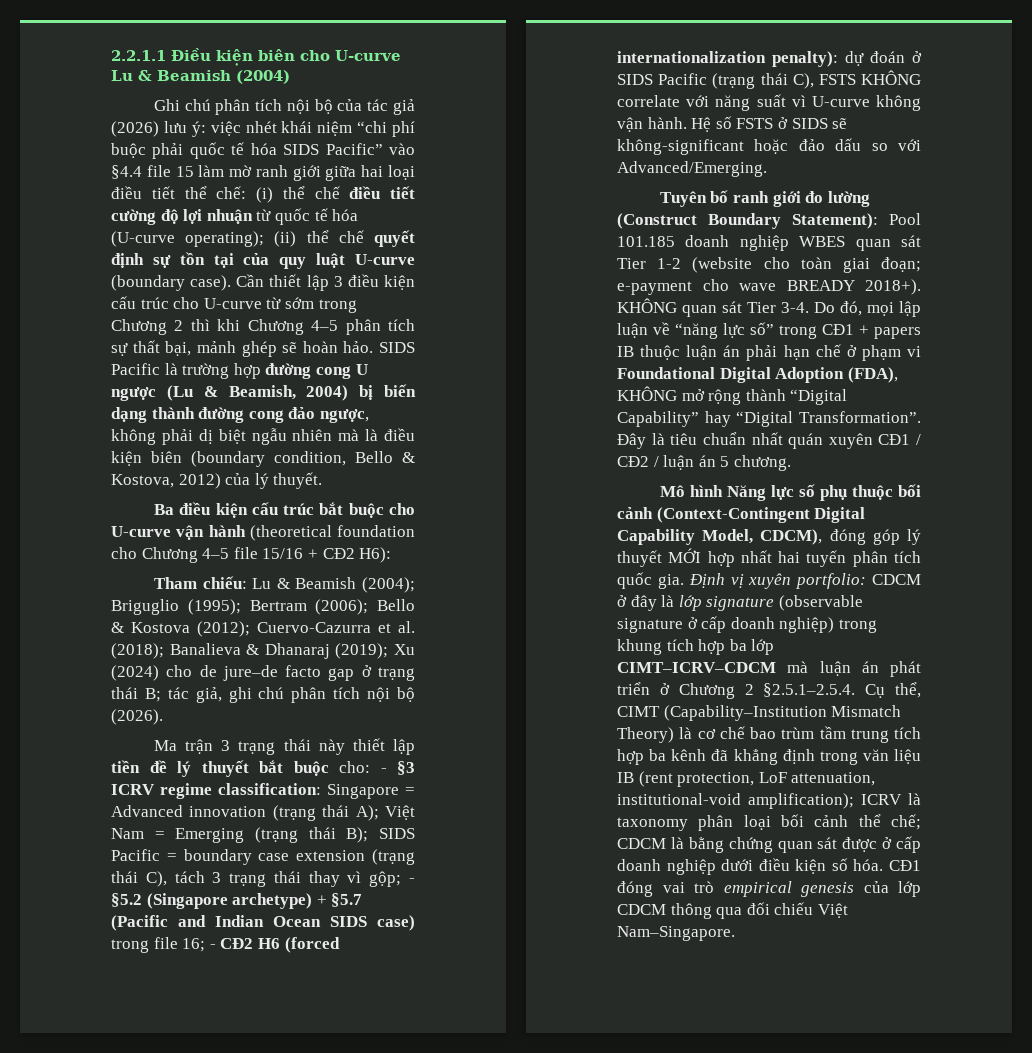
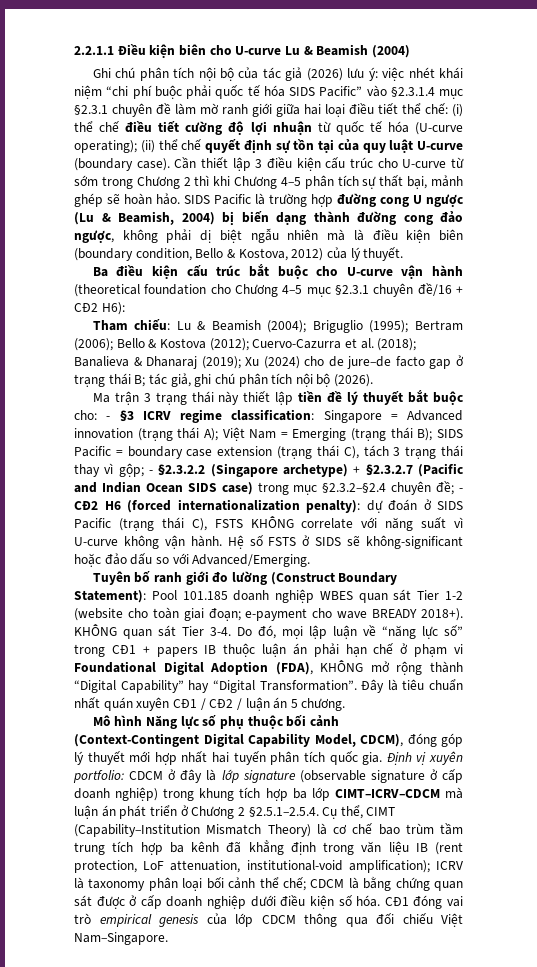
- việc nhét khái niệm “chi phí buộc phải quốc tế hóa SIDS Pacific” vào §4.4 file 15 làm mờ ranh giới giữa hai loại điều tiết thể chế:
+ việc nhét khái niệm “chi phí buộc phải quốc tế hóa SIDS Pacific” vào §2.3.1.4 mục §2.3.1 chuyên đề làm mờ ranh giới giữa hai loại điều tiết thể chế:
- Ba điều kiện cấu trúc bắt buộc cho U-curve vận hành (theoretical foundation cho Chương 4–5 file 15/16 + CĐ2 H6):
+ Ba điều kiện cấu trúc bắt buộc cho U-curve vận hành (theoretical foundation cho Chương 4–5 mục §2.3.1 chuyên đề/16 + CĐ2 H6):
- - §5.2 (Singapore archetype) + §5.7 (Pacific and Indian Ocean SIDS case) trong file 16;
+ - §2.3.2.2 (Singapore archetype) + §2.3.2.7 (Pacific and Indian Ocean SIDS case) trong mục §2.3.2–§2.4 chuyên đề;
- Mô hình Năng lực số phụ thuộc bối cảnh (Context-Contingent Digital Capability Model, CDCM), đóng góp lý thuyết MỚI hợp nhất hai tuyến phân tích quốc gia.
+ Mô hình Năng lực số phụ thuộc bối cảnh (Context-Contingent Digital Capability Model, CDCM), đóng góp lý thuyết mới hợp nhất hai tuyến phân tích quốc gia.

